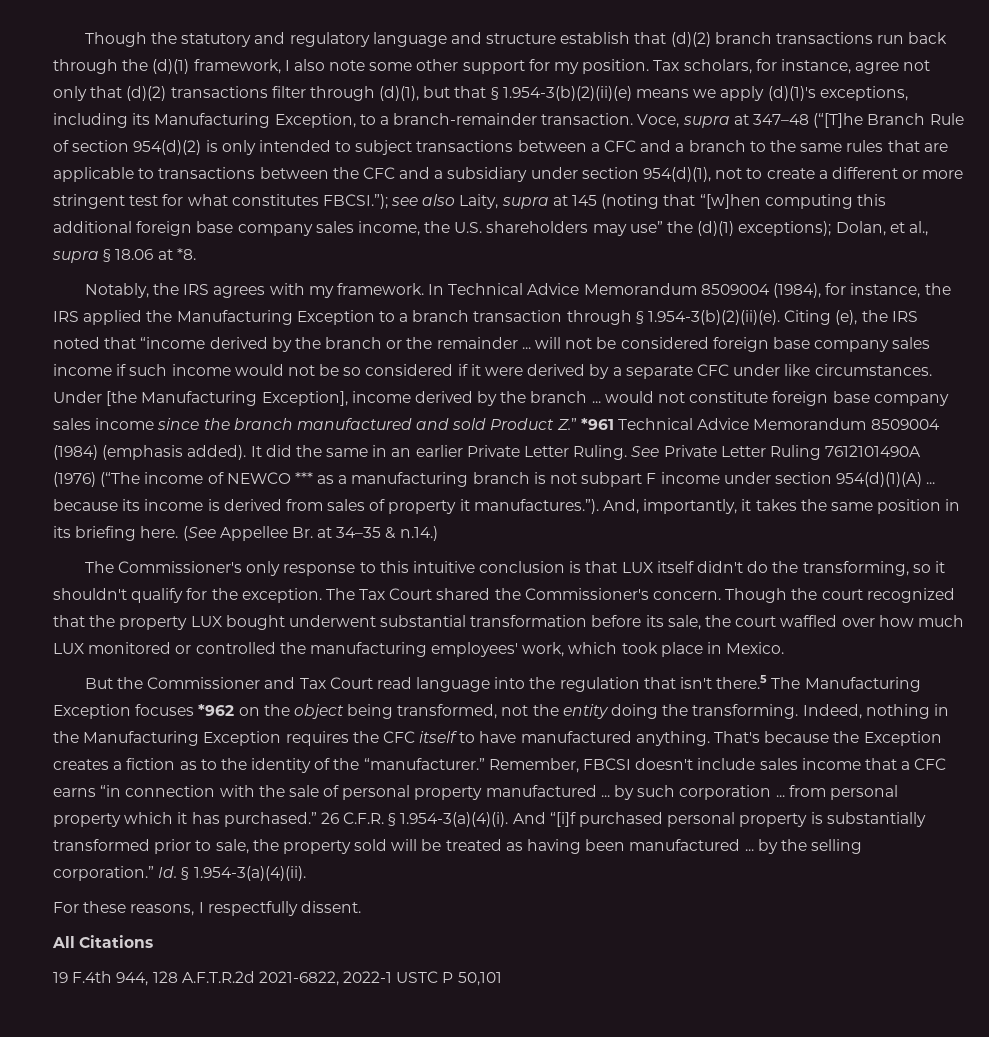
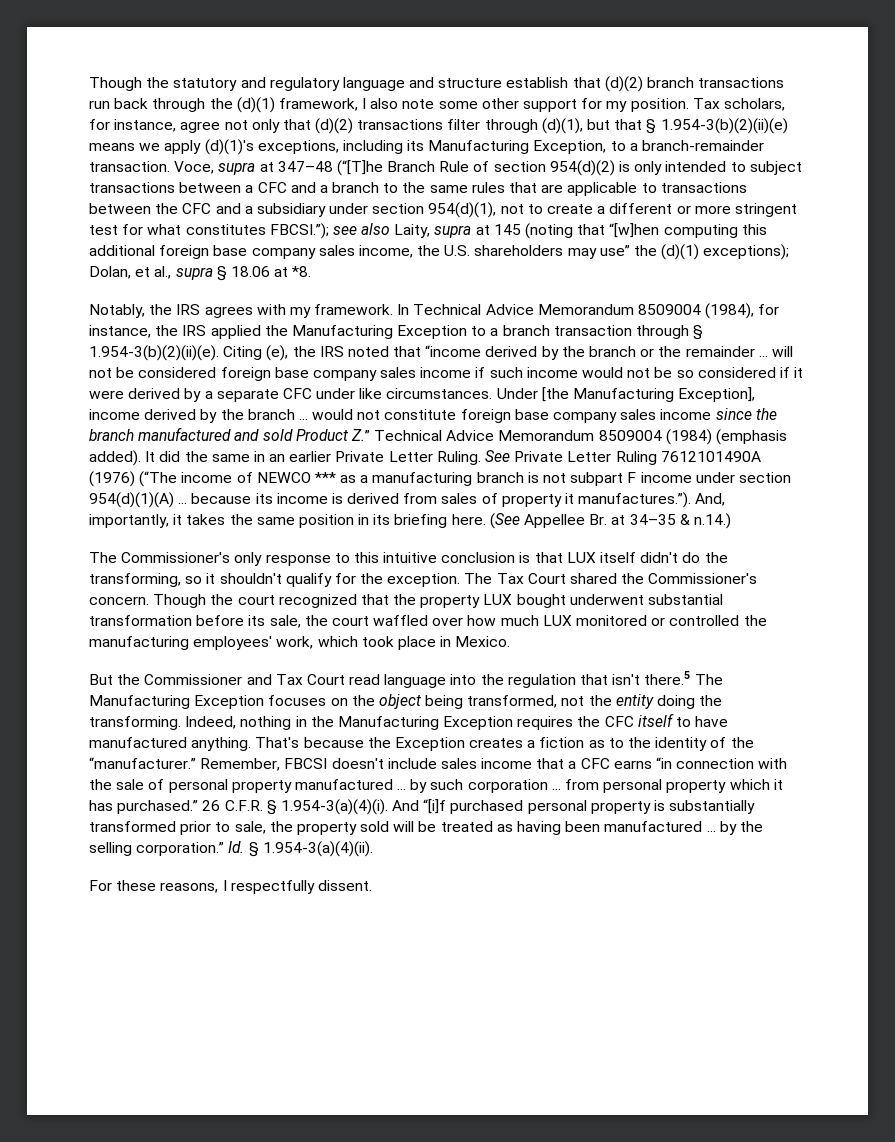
- Under [the Manufacturing Exception], income derived by the branch ... would not constitute foreign base company sales income since the branch manufactured and sold Product Z.” *961 Technical Advice Memorandum 8509004 (1984) (emphasis added).
+ Under [the Manufacturing Exception], income derived by the branch ... would not constitute foreign base company sales income since the branch manufactured and sold Product Z.” Technical Advice Memorandum 8509004 (1984) (emphasis added).
- But the Commissioner and Tax Court read language into the regulation that isn't there.5 The Manufacturing Exception focuses *962 on the object being transformed, not the entity doing the transforming.
+ But the Commissioner and Tax Court read language into the regulation that isn't there.5 The Manufacturing Exception focuses on the object being transformed, not the entity doing the transforming.
- All Citations
- 19 F.4th 944, 128 A.F.T.R.2d 2021-6822, 2022-1 USTC P 50,101

